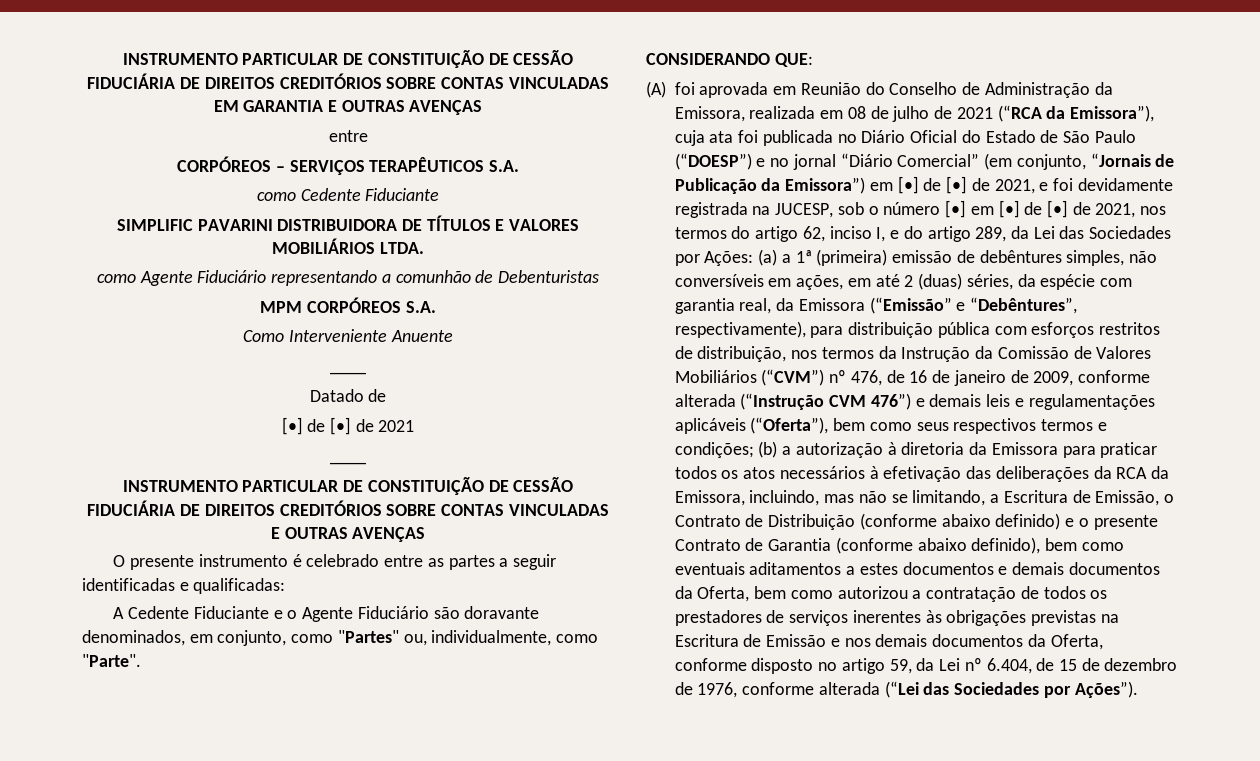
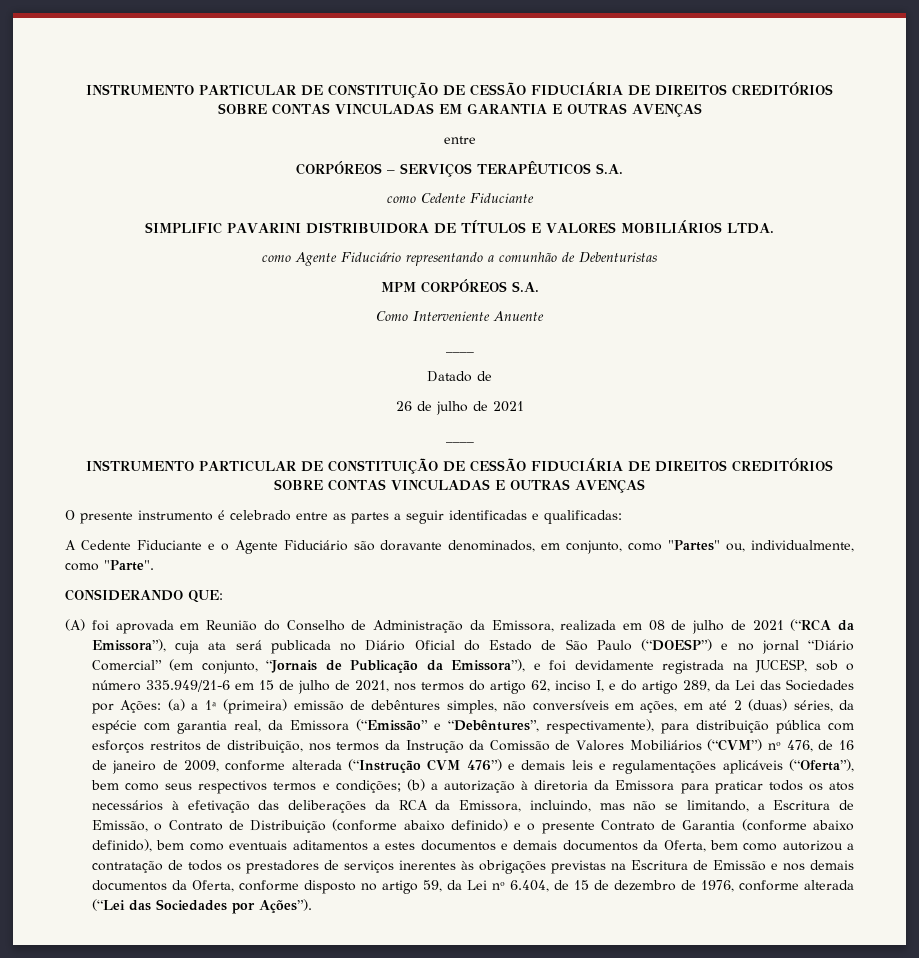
- [•] de [•] de 2021
+ 26 de julho de 2021
- (A) foi aprovada em Reunião do Conselho de Administração da Emissora, realizada em 08 de julho de 2021 (“RCA da Emissora”), cuja ata foi publicada no Diário Oficial do Estado de São Paulo (“DOESP”) e no jornal “Diário Comercial” (em conjunto, “Jornais de Publicação da Emissora”) em [•] de [•] de 2021, e foi devidamente registrada na JUCESP, sob o número [•] em [•] de [•] de 2021, nos termos do artigo 62, inciso I, e do artigo 289, da Lei das Sociedades por Ações:
+ (A) foi aprovada em Reunião do Conselho de Administração da Emissora, realizada em 08 de julho de 2021 (“RCA da Emissora”), cuja ata será publicada no Diário Oficial do Estado de São Paulo (“DOESP”) e no jornal “Diário Comercial” (em conjunto, “Jornais de Publicação da Emissora”), e foi devidamente registrada na JUCESP, sob o número 335.949/21-6 em 15 de julho de 2021, nos termos do artigo 62, inciso I, e do artigo 289, da Lei das Sociedades por Ações:

